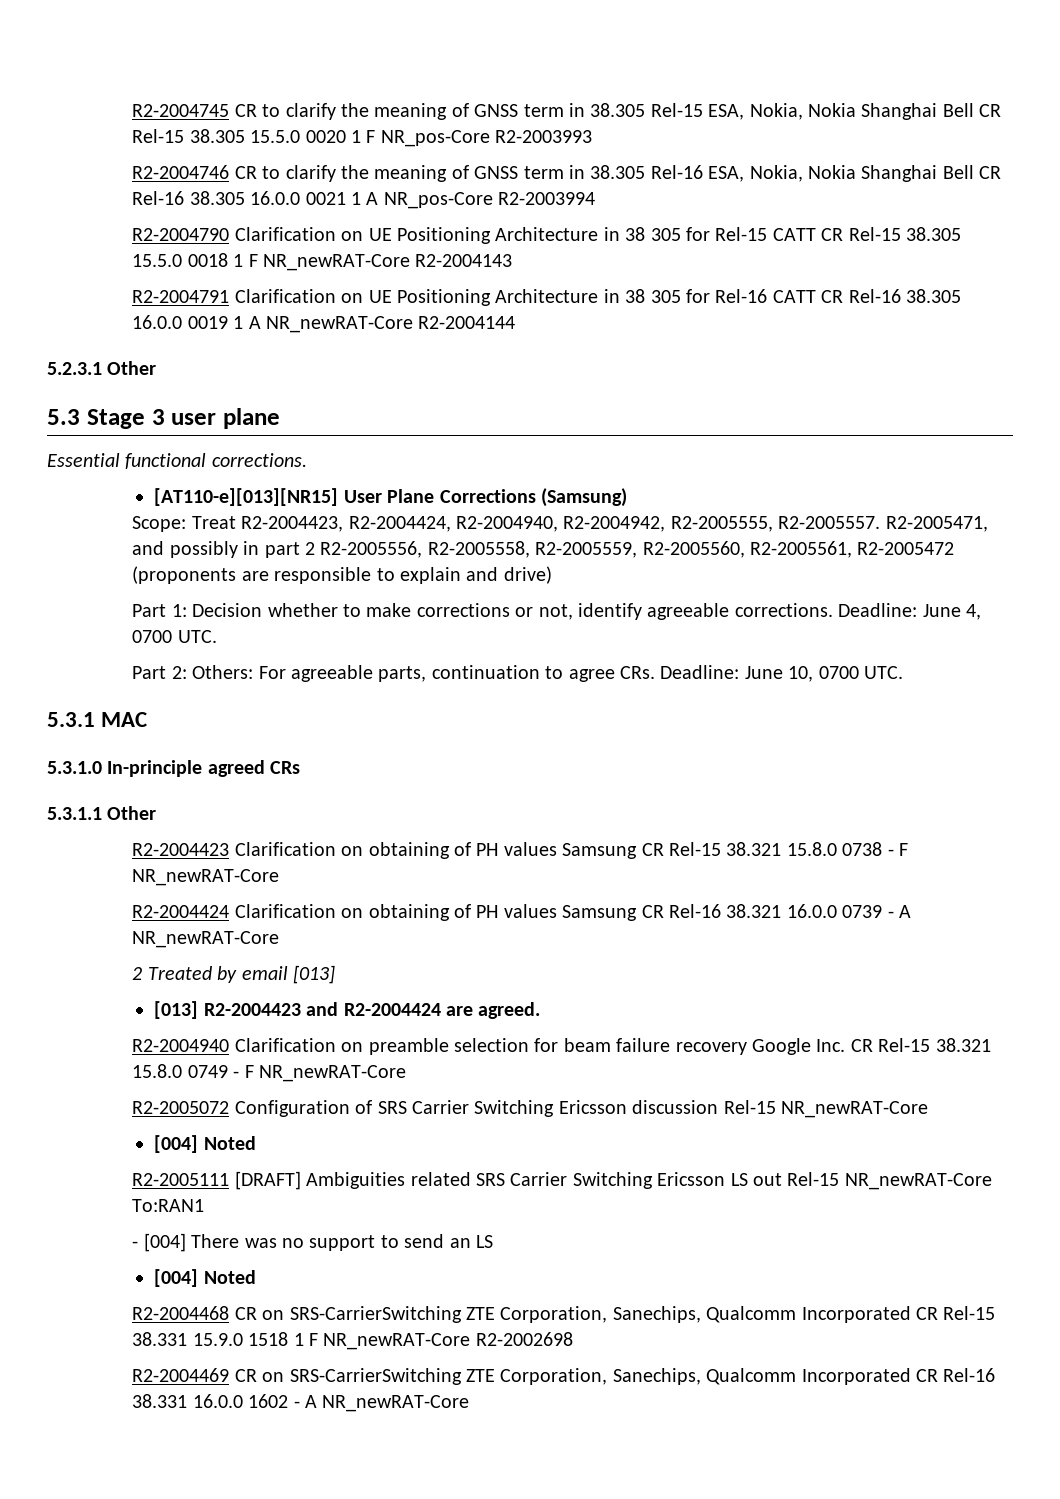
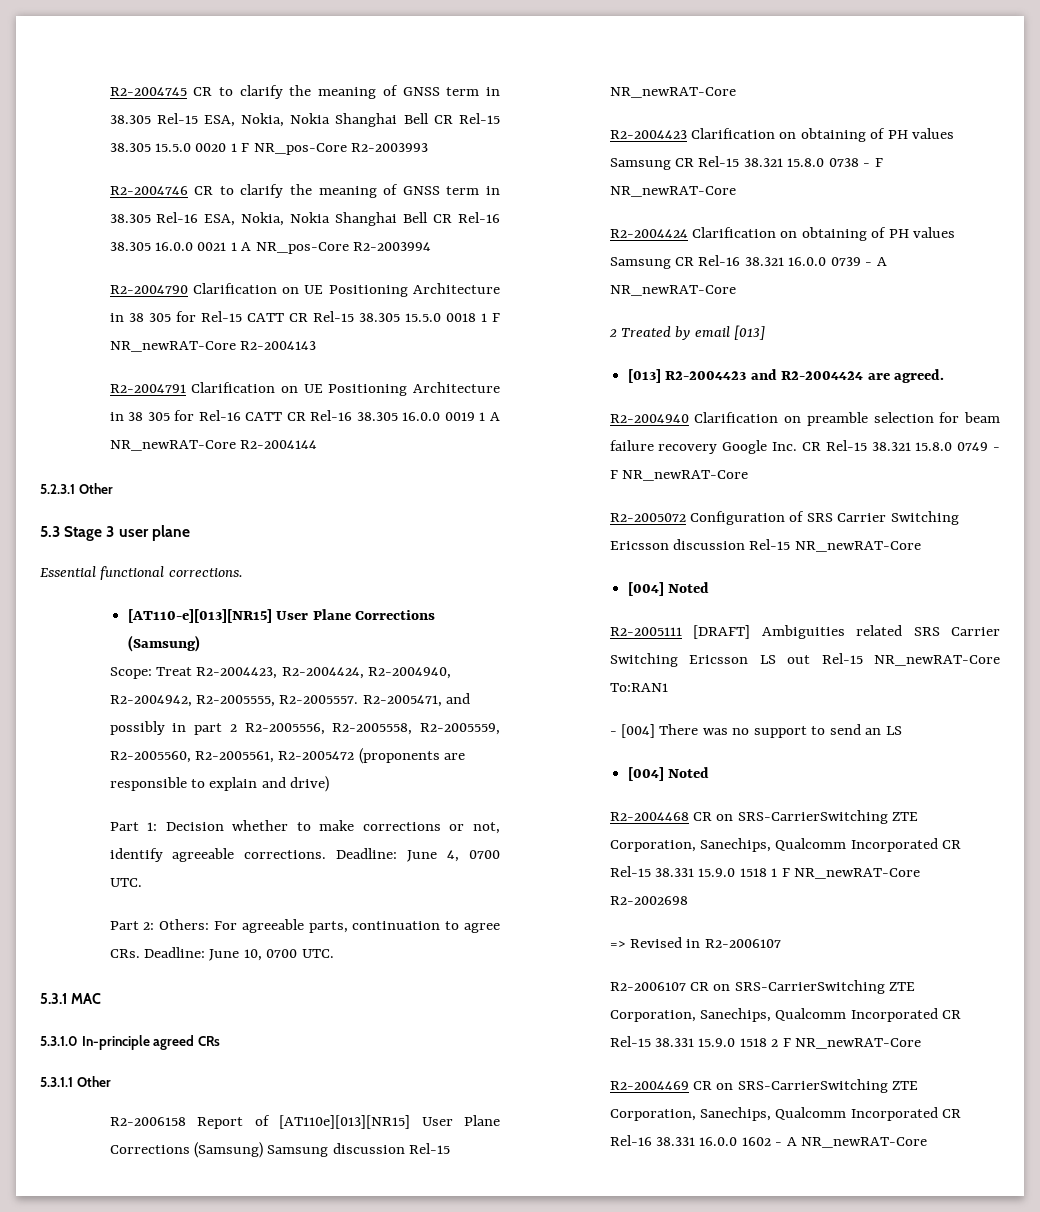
+ R2-2006158 Report of [AT110e][013][NR15] User Plane Corrections (Samsung) Samsung discussion Rel-15 NR_newRAT-Core
+ => Revised in R2-2006107
+ R2-2006107 CR on SRS-CarrierSwitching ZTE Corporation, Sanechips, Qualcomm Incorporated CR Rel-15 38.331 15.9.0 1518 2 F NR_newRAT-Core

